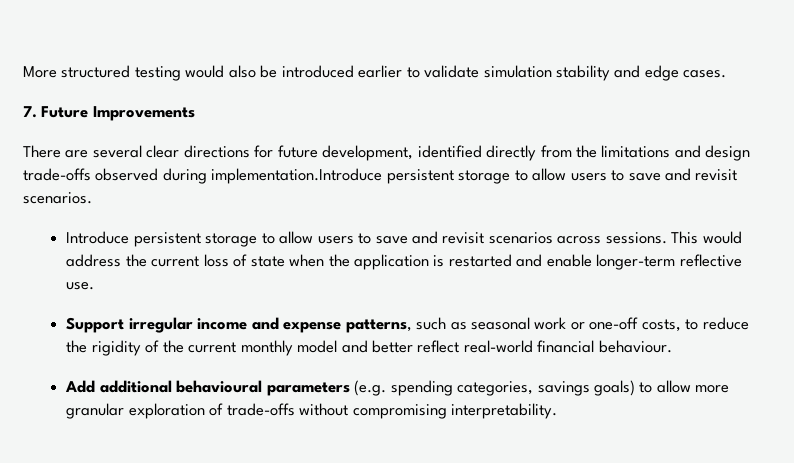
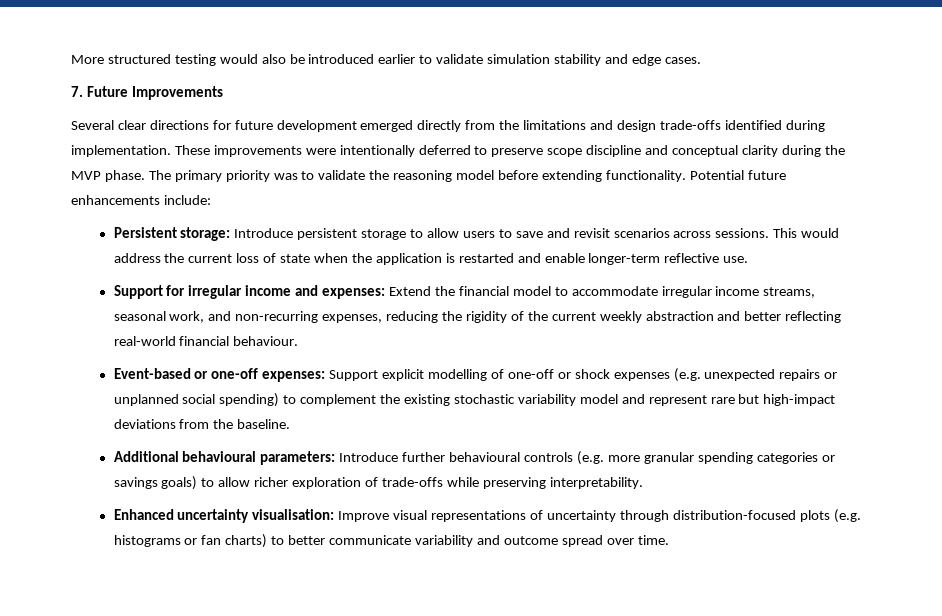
- There are several clear directions for future development, identified directly from the limitations and design trade-offs observed during implementation.Introduce persistent storage to allow users to save and revisit scenarios.
- Introduce persistent storage to allow users to save and revisit scenarios across sessions.
+ Several clear directions for future development emerged directly from the limitations and design trade-offs identified during implementation. These improvements were intentionally deferred to preserve scope discipline and conceptual clarity during the MVP phase. The primary priority was to validate the reasoning model before extending functionality. Potential future enhancements include:
+ Persistent storage: Introduce persistent storage to allow users to save and revisit scenarios across sessions.
- Support irregular income and expense patterns, such as seasonal work or one-off costs, to reduce the rigidity of the current monthly model and better reflect real-world financial behaviour.
+ Support for irregular income and expenses: Extend the financial model to accommodate irregular income streams, seasonal work, and non-recurring expenses, reducing the rigidity of the current weekly abstraction and better reflecting real-world financial behaviour.
- Add additional behavioural parameters (e.g. spending categories, savings goals) to allow more granular exploration of trade-offs without compromising interpretability.
+ Event-based or one-off expenses: Support explicit modelling of one-off or shock expenses (e.g. unexpected repairs or unplanned social spending) to complement the existing stochastic variability model and represent rare but high-impact deviations from the baseline.
+ Additional behavioural parameters: Introduce further behavioural controls (e.g. more granular spending categories or savings goals) to allow richer exploration of trade-offs while preserving interpretability.
+ Enhanced uncertainty visualisation: Improve visual representations of uncertainty through distribution-focused plots (e.g. histograms or fan charts) to better communicate variability and outcome spread over time.

